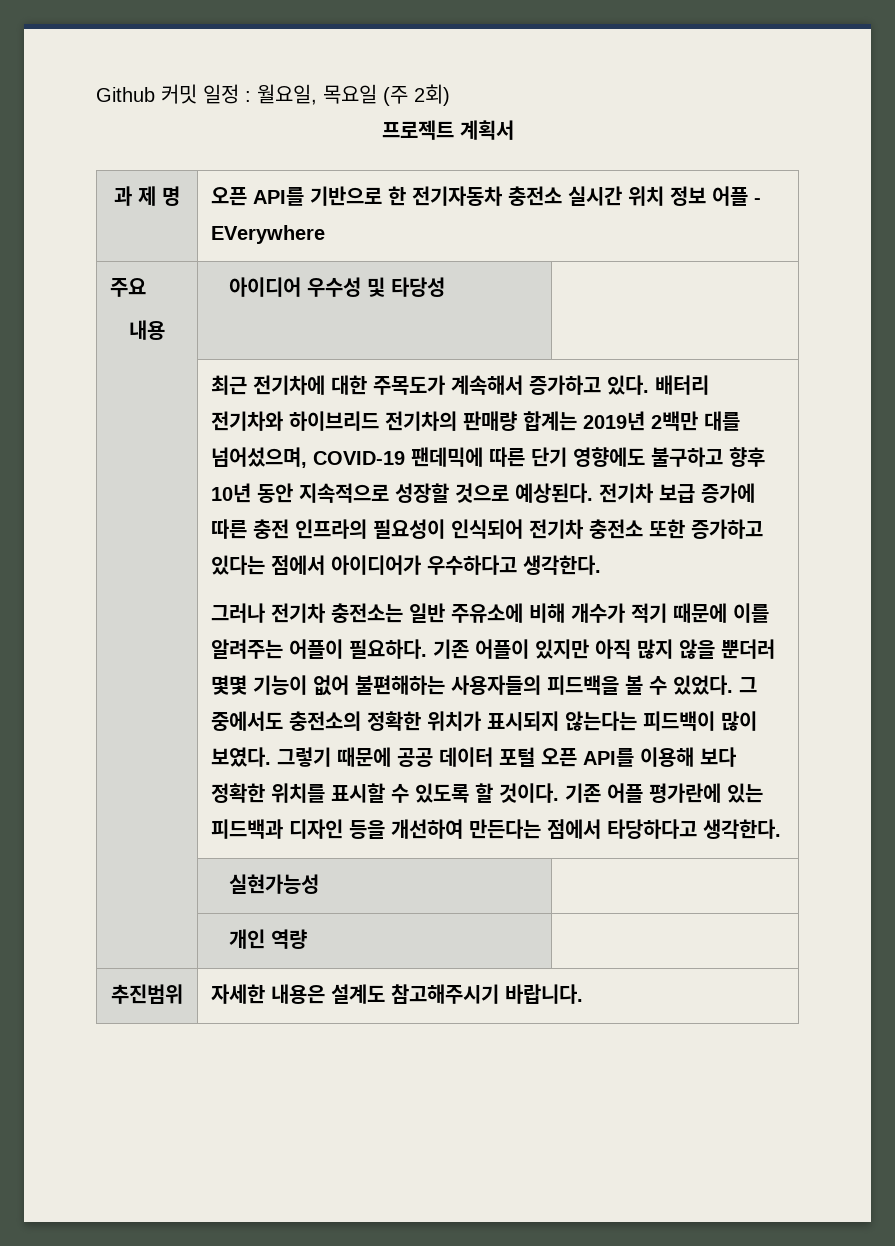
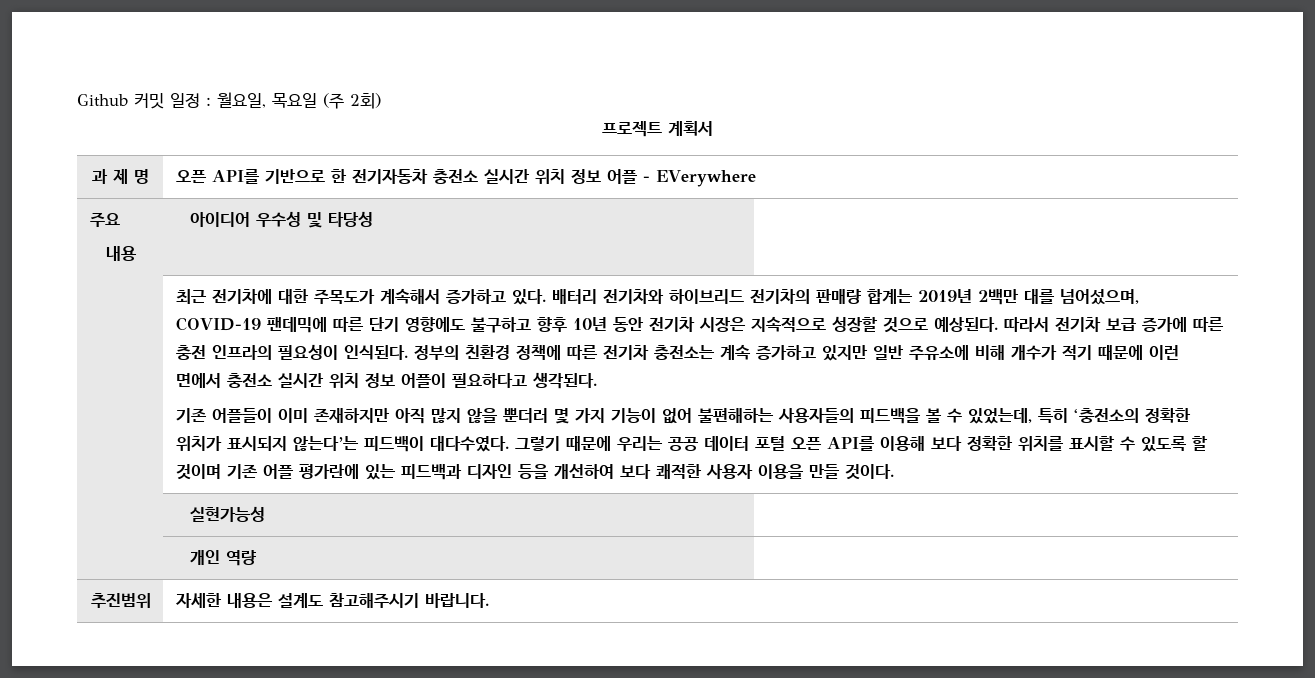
- 배터리 전기차와 하이브리드 전기차의 판매량 합계는 2019년 2백만 대를 넘어섰으며, COVID-19 팬데믹에 따른 단기 영향에도 불구하고 향후 10년 동안 지속적으로 성장할 것으로 예상된다.
+ 배터리 전기차와 하이브리드 전기차의 판매량 합계는 2019년 2백만 대를 넘어섰으며, COVID-19 팬데믹에 따른 단기 영향에도 불구하고 향후 10년 동안 전기차 시장은 지속적으로 성장할 것으로 예상된다.
- 전기차 보급 증가에 따른 충전 인프라의 필요성이 인식되어 전기차 충전소 또한 증가하고 있다는 점에서 아이디어가 우수하다고 생각한다.
- 그러나 전기차 충전소는 일반 주유소에 비해 개수가 적기 때문에 이를 알려주는 어플이 필요하다. 기존 어플이 있지만 아직 많지 않을 뿐더러 몇몇 기능이 없어 불편해하는 사용자들의 피드백을 볼 수 있었다. 그 중에서도 충전소의 정확한 위치가 표시되지 않는다는 피드백이 많이 보였다.
+ 따라서 전기차 보급 증가에 따른 충전 인프라의 필요성이 인식된다. 정부의 친환경 정책에 따른 전기차 충전소는 계속 증가하고 있지만 일반 주유소에 비해 개수가 적기 때문에 이런 면에서 충전소 실시간 위치 정보 어플이 필요하다고 생각된다.
+ 기존 어플들이 이미 존재하지만 아직 많지 않을 뿐더러 몇 가지 기능이 없어 불편해하는 사용자들의 피드백을 볼 수 있었는데, 특히 ‘충전소의 정확한 위치가 표시되지 않는다’는 피드백이 대다수였다.
- 그렇기 때문에 공공 데이터 포털 오픈 API를 이용해 보다 정확한 위치를 표시할 수 있도록 할 것이다. 기존 어플 평가란에 있는 피드백과 디자인 등을 개선하여 만든다는 점에서 타당하다고 생각한다.
+ 그렇기 때문에 우리는 공공 데이터 포털 오픈 API를 이용해 보다 정확한 위치를 표시할 수 있도록 할 것이며 기존 어플 평가란에 있는 피드백과 디자인 등을 개선하여 보다 쾌적한 사용자 이용을 만들 것이다.

